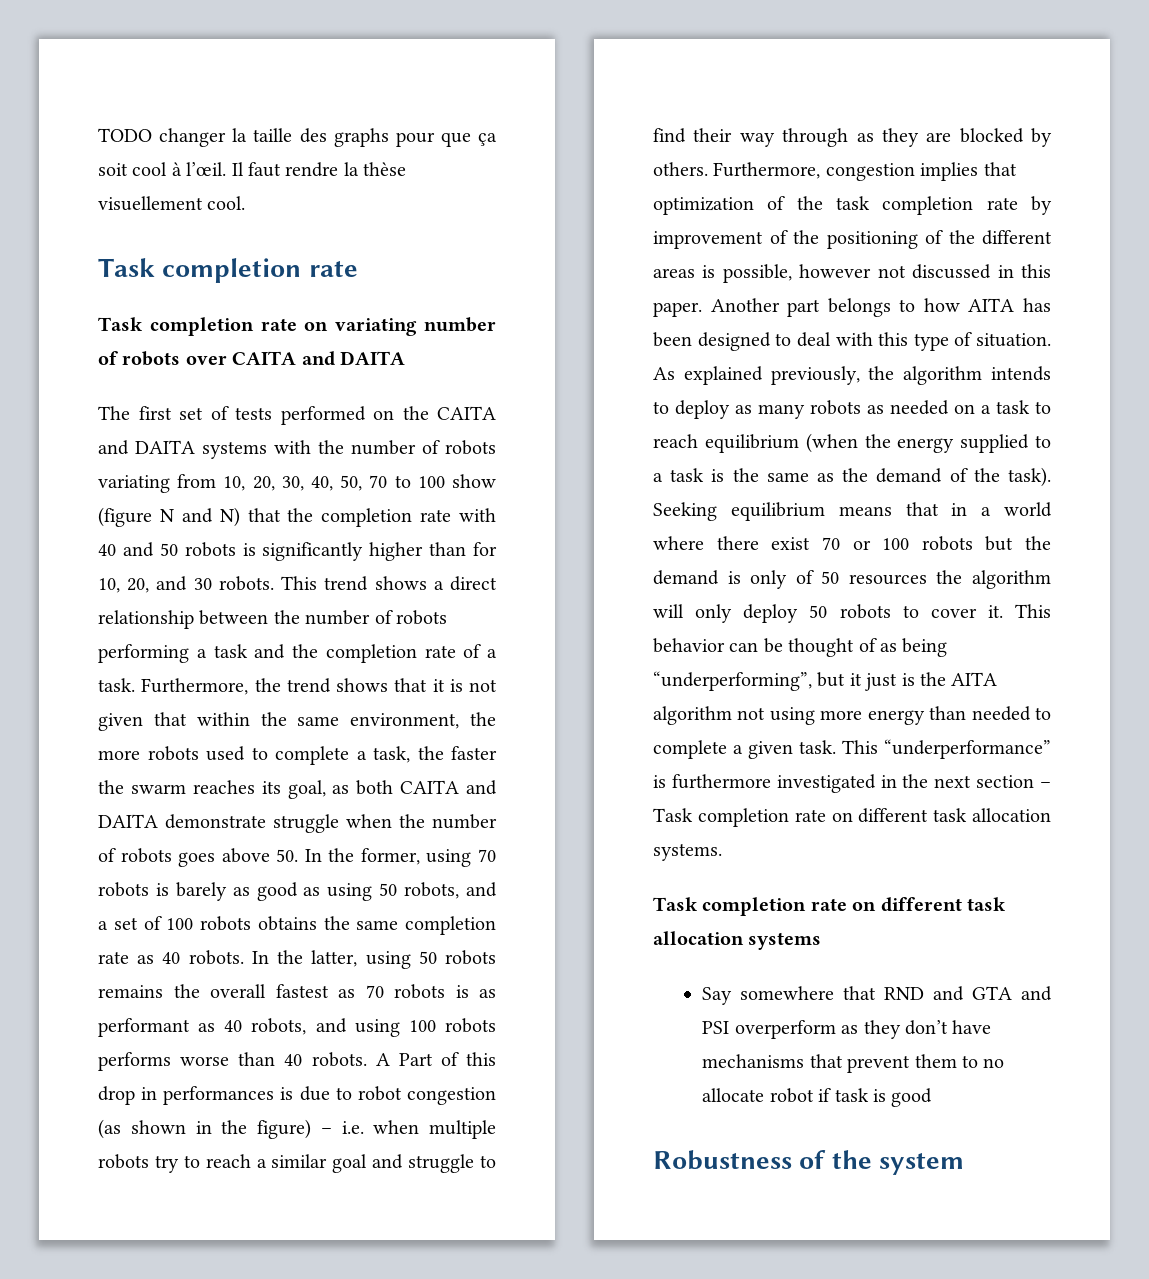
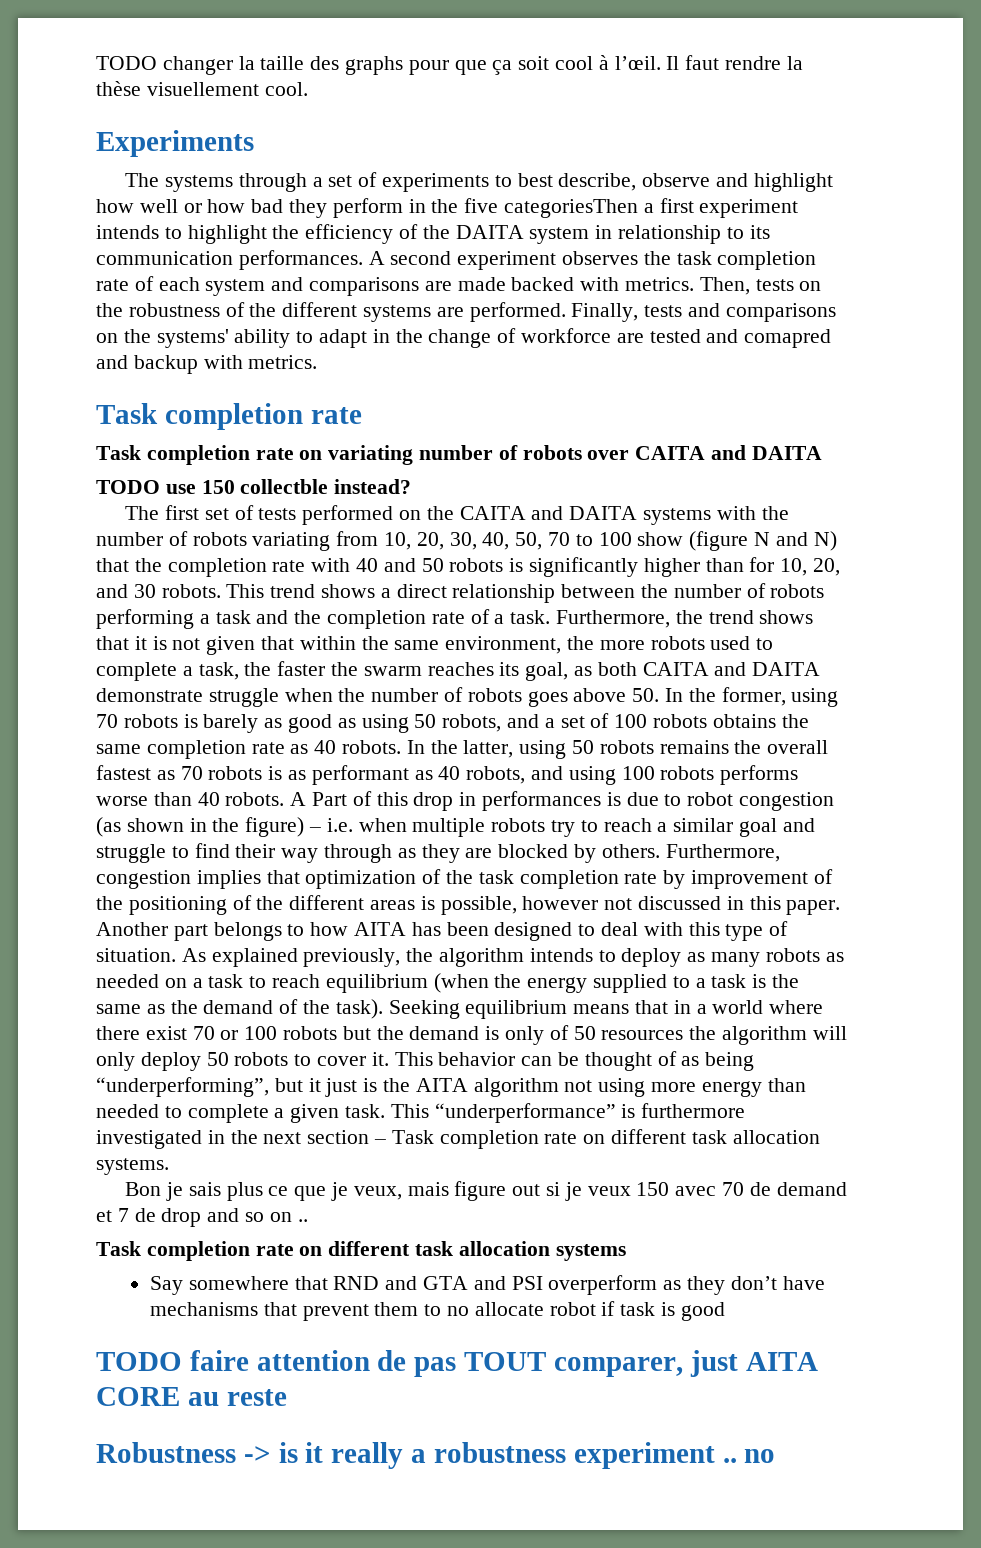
+ Experiments
+ The systems through a set of experiments to best describe, observe and highlight how well or how bad they perform in the five categoriesThen a first experiment intends to highlight the efficiency of the DAITA system in relationship to its communication performances. A second experiment observes the task completion rate of each system and comparisons are made backed with metrics. Then, tests on the robustness of the different systems are performed. Finally, tests and comparisons on the systems' ability to adapt in the change of workforce are tested and comapred and backup with metrics.
+ TODO use 150 collectble instead?
+ Bon je sais plus ce que je veux, mais figure out si je veux 150 avec 70 de demand et 7 de drop and so on ..
- Robustness of the system
+ TODO faire attention de pas TOUT comparer, just AITA CORE au reste
+ Robustness -> is it really a robustness experiment .. no

